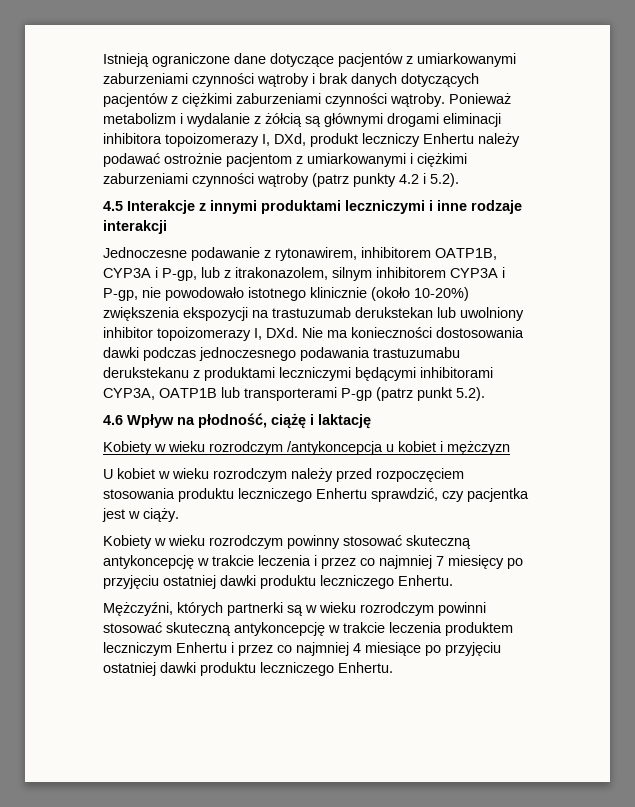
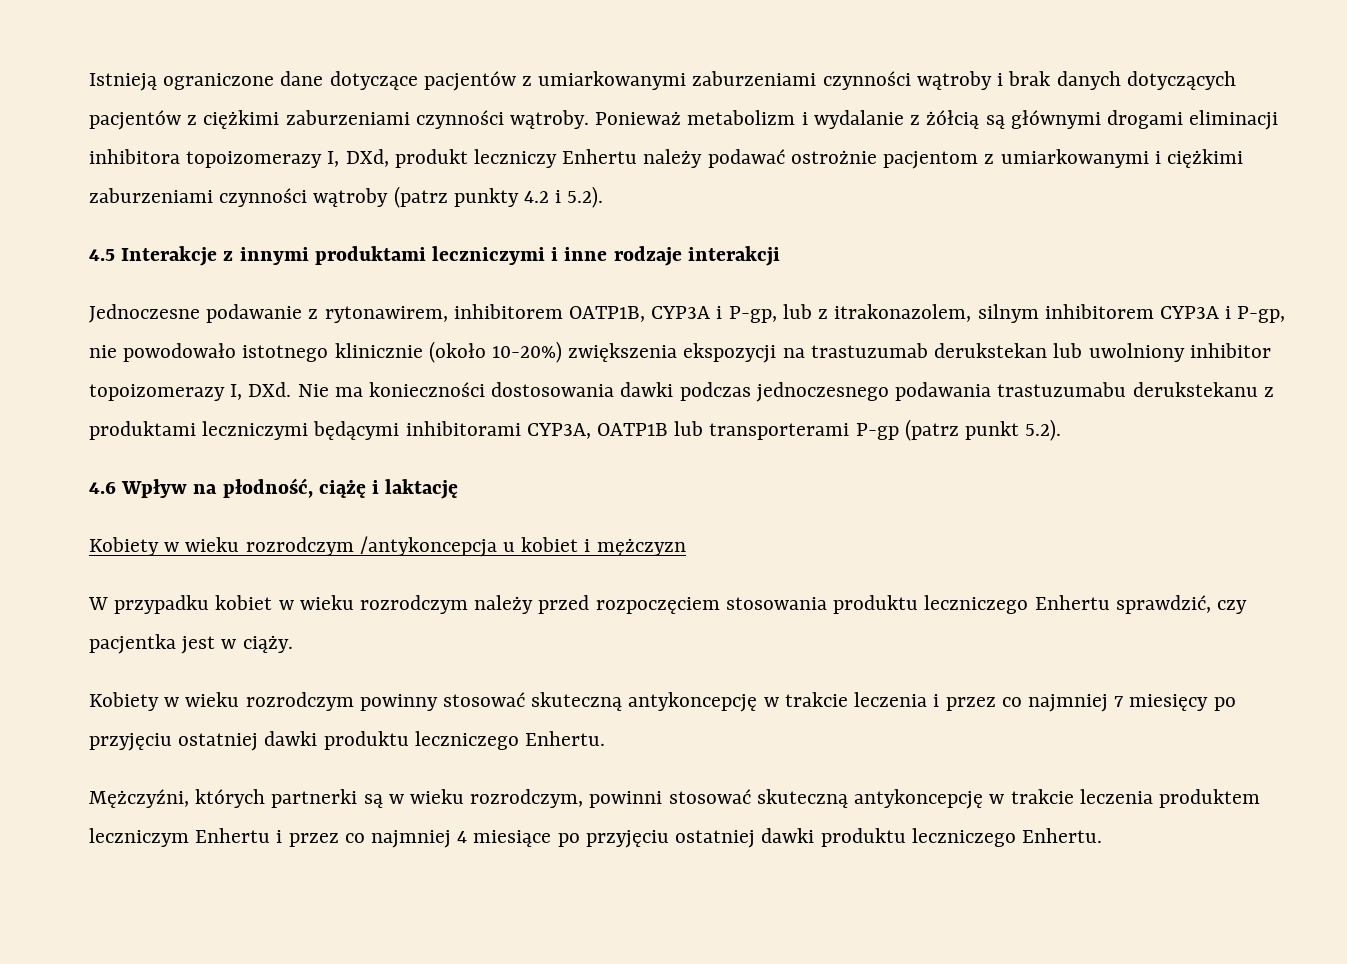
- U kobiet w wieku rozrodczym należy przed rozpoczęciem stosowania produktu leczniczego Enhertu sprawdzić, czy pacjentka jest w ciąży.
+ W przypadku kobiet w wieku rozrodczym należy przed rozpoczęciem stosowania produktu leczniczego Enhertu sprawdzić, czy pacjentka jest w ciąży.
- Mężczyźni, których partnerki są w wieku rozrodczym powinni stosować skuteczną antykoncepcję w trakcie leczenia produktem leczniczym Enhertu i przez co najmniej 4 miesiące po przyjęciu ostatniej dawki produktu leczniczego Enhertu.
+ Mężczyźni, których partnerki są w wieku rozrodczym, powinni stosować skuteczną antykoncepcję w trakcie leczenia produktem leczniczym Enhertu i przez co najmniej 4 miesiące po przyjęciu ostatniej dawki produktu leczniczego Enhertu.

